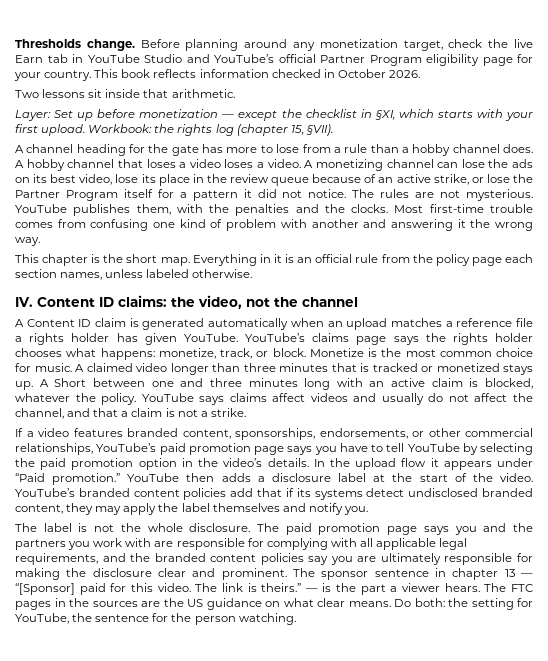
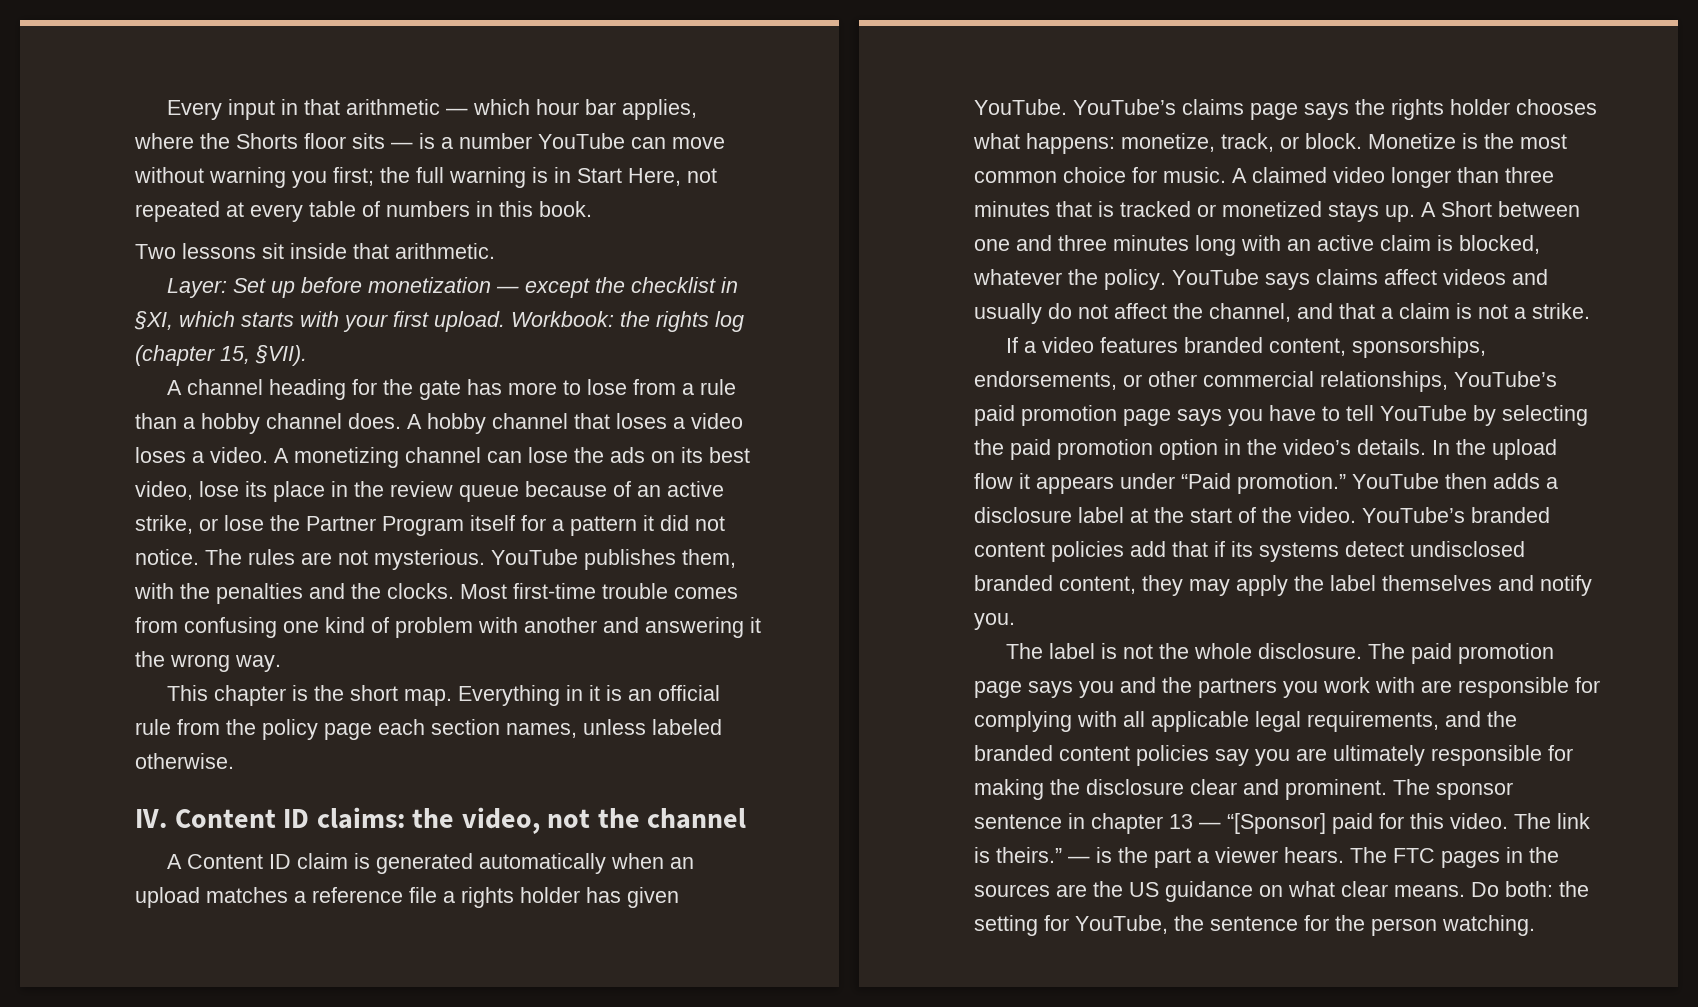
- Thresholds change. Before planning around any monetization target, check the live Earn tab in YouTube Studio and YouTube’s official Partner Program eligibility page for your country. This book reflects information checked in October 2026.
+ Every input in that arithmetic — which hour bar applies, where the Shorts floor sits — is a number YouTube can move without warning you first; the full warning is in Start Here, not repeated at every table of numbers in this book.

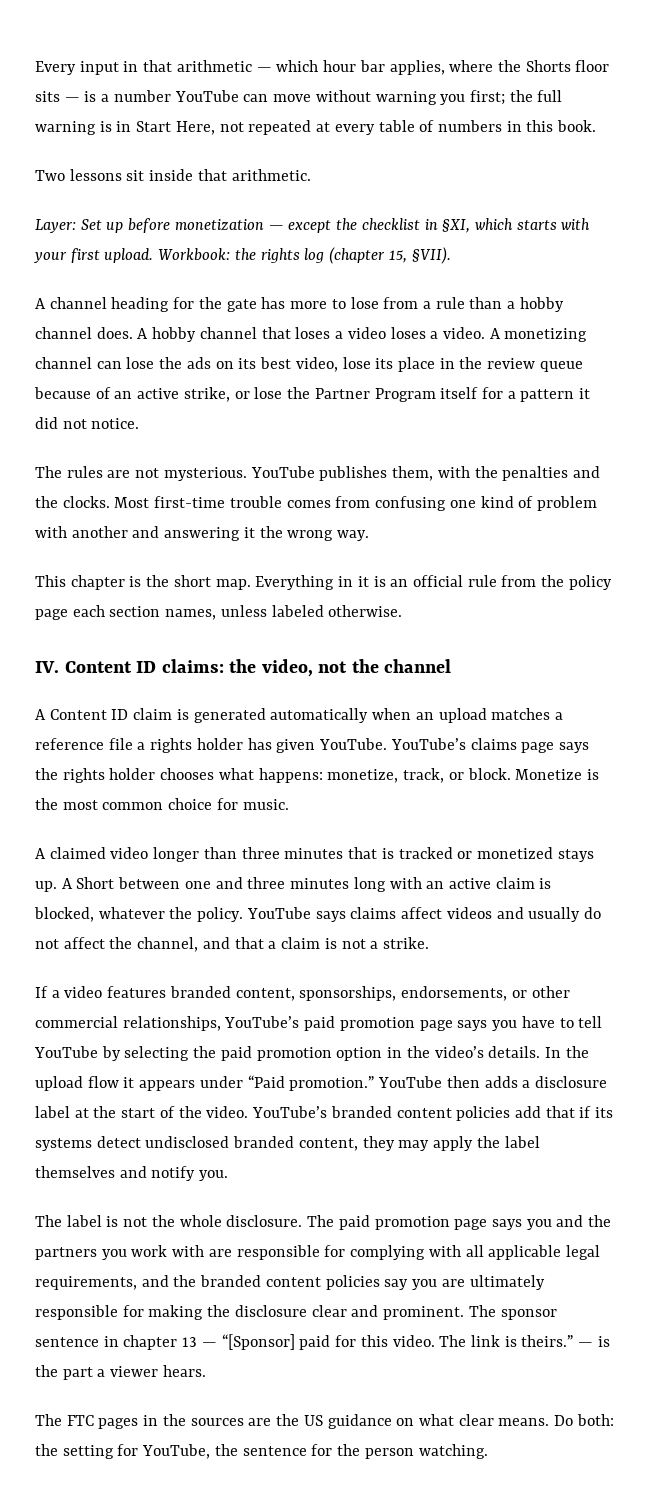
- A monetizing channel can lose the ads on its best video, lose its place in the review queue because of an active strike, or lose the Partner Program itself for a pattern it did not notice. The rules are not mysterious.
+ A monetizing channel can lose the ads on its best video, lose its place in the review queue because of an active strike, or lose the Partner Program itself for a pattern it did not notice.
+ The rules are not mysterious.
- Monetize is the most common choice for music. A claimed video longer than three minutes that is tracked or monetized stays up.
+ Monetize is the most common choice for music.
+ A claimed video longer than three minutes that is tracked or monetized stays up.
- — is the part a viewer hears. The FTC pages in the sources are the US guidance on what clear means.
+ — is the part a viewer hears.
+ The FTC pages in the sources are the US guidance on what clear means.

